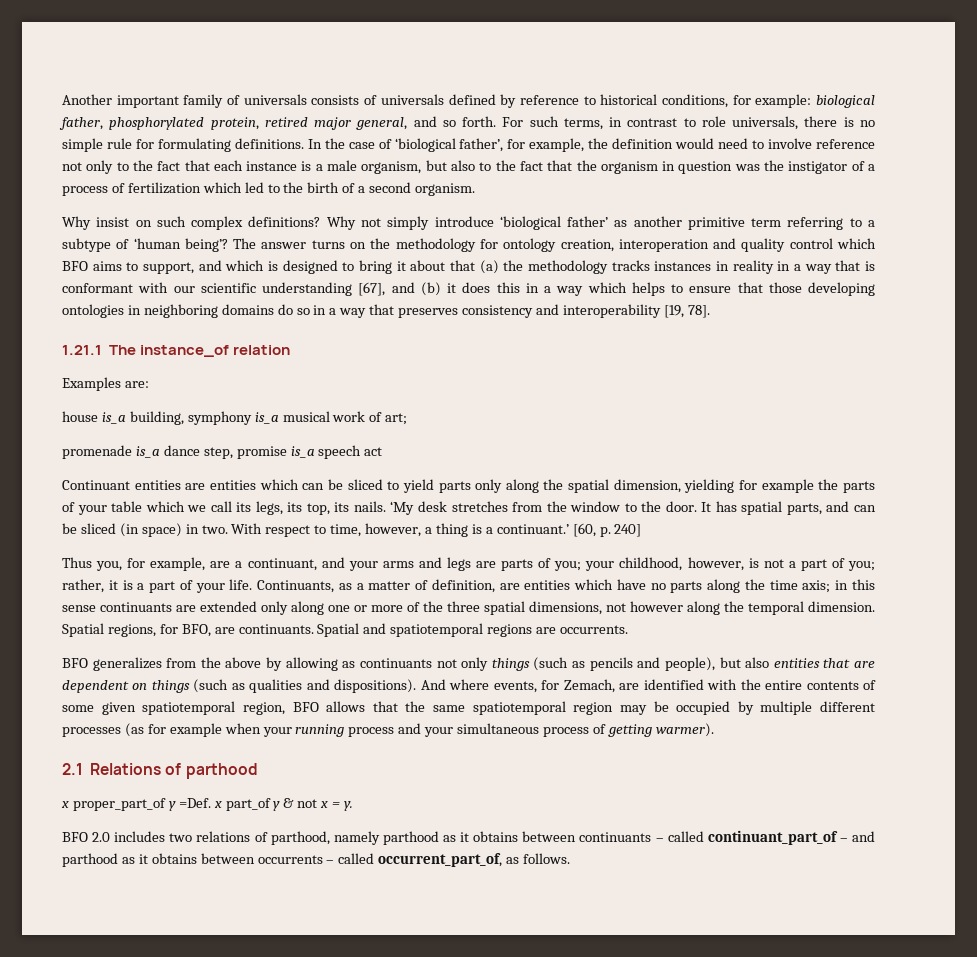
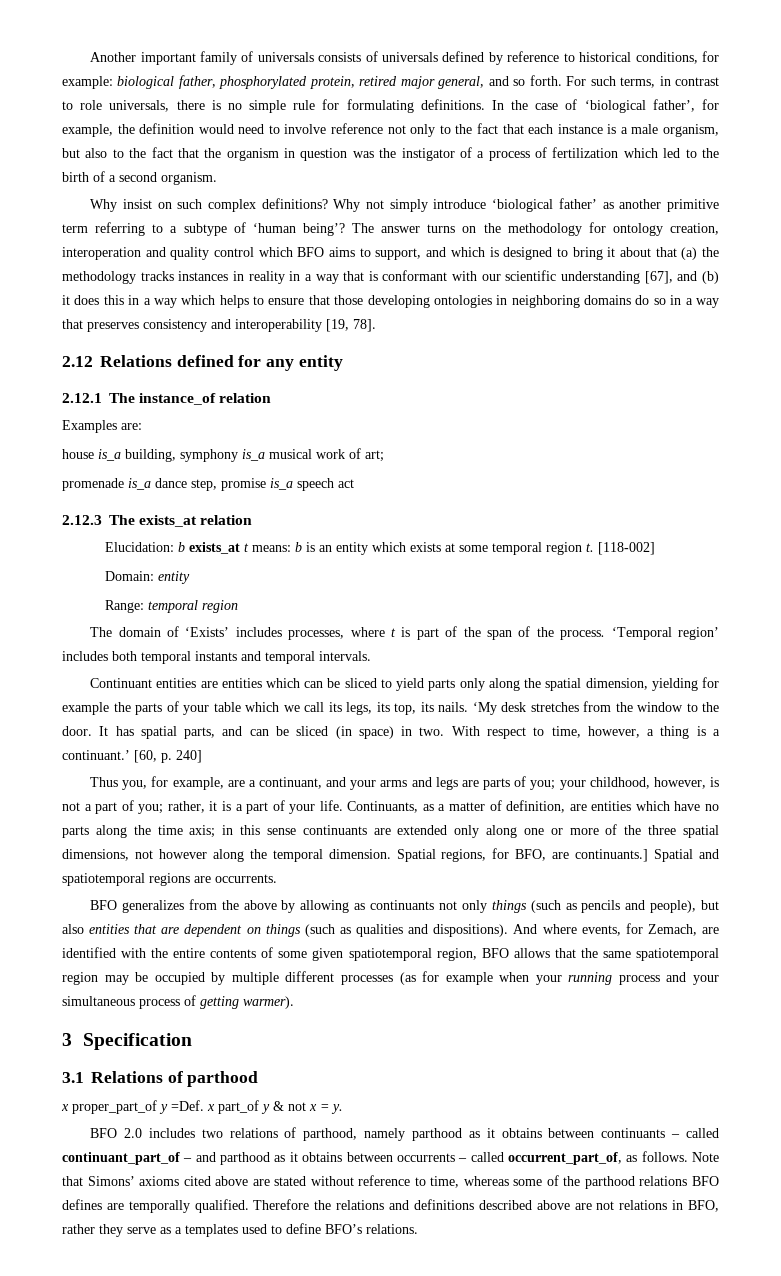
- 1.21.1 The instance_of relation
+ 2.12 Relations defined for any entity
+ 2.12.1 The instance_of relation
+ 2.12.3 The exists_at relation
+ Elucidation: b exists_at t means: b is an entity which exists at some temporal region t. [118-002]
+ Domain: entity
+ Range: temporal region
+ The domain of ‘Exists’ includes processes, where t is part of the span of the process. ‘Temporal region’ includes both temporal instants and temporal intervals.
- Spatial regions, for BFO, are continuants.
+ Spatial regions, for BFO, are continuants.]
- 2.1 Relations of parthood
+ 3 Specification
+ 3.1 Relations of parthood
+ Note that Simons’ axioms cited above are stated without reference to time, whereas some of the parthood relations BFO defines are temporally qualified. Therefore the relations and definitions described above are not relations in BFO, rather they serve as a templates used to define BFO’s relations.

